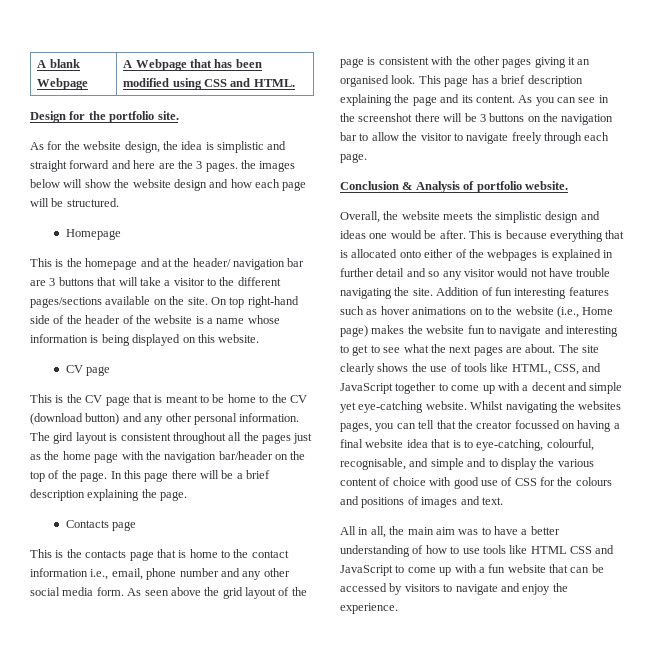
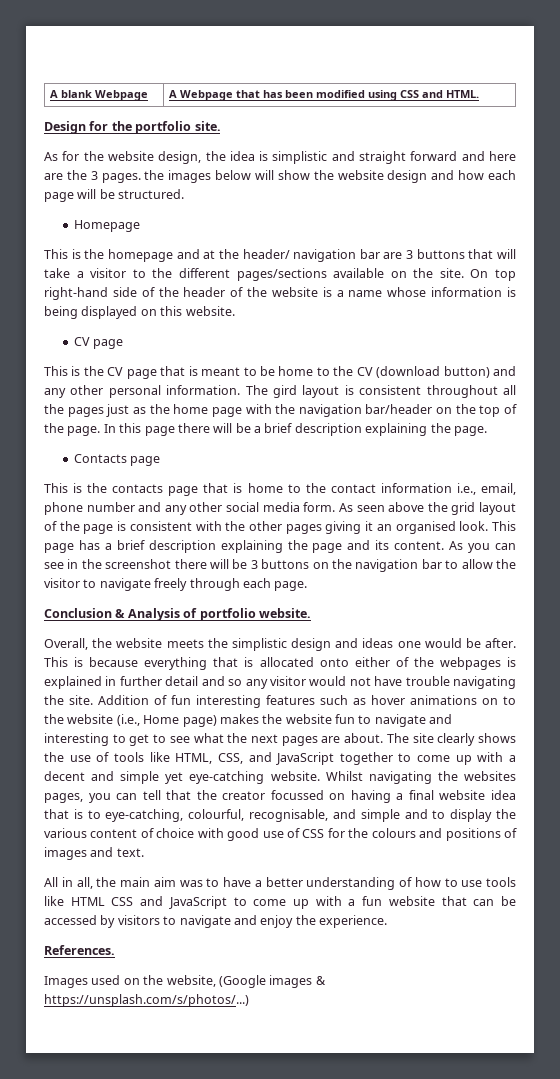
+ References.
+ Images used on the website, (Google images & https://unsplash.com/s/photos/...)

